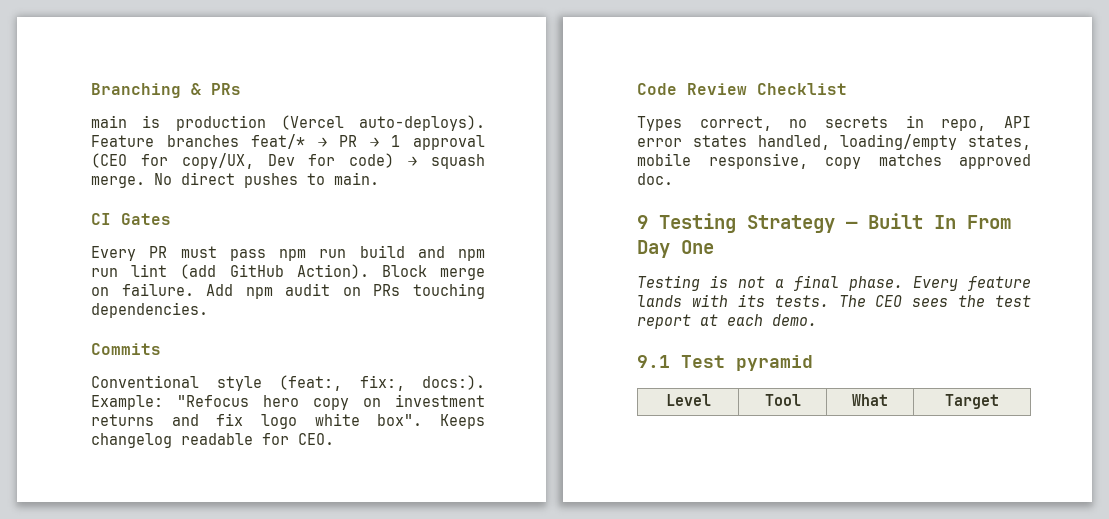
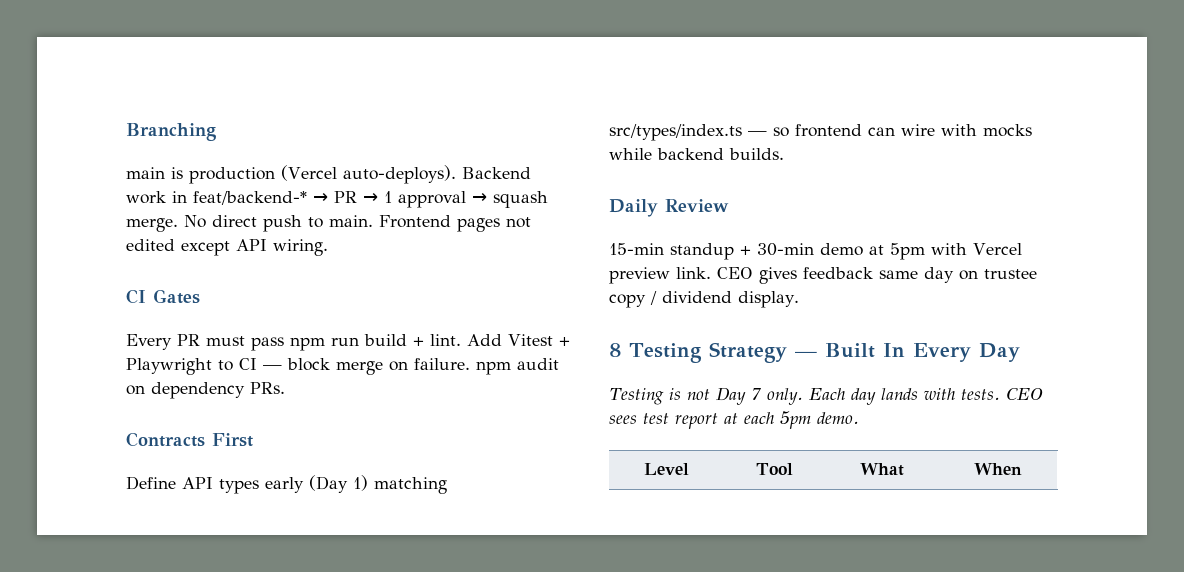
- Branching & PRs
+ Branching
- Feature branches feat/* → PR → 1 approval (CEO for copy/UX, Dev for code) → squash merge.
+ Backend work in feat/backend-* → PR → 1 approval → squash merge.
- No direct pushes to main.
+ No direct push to main. Frontend pages not edited except API wiring.
- Every PR must pass npm run build and npm run lint (add GitHub Action). Block merge on failure. Add npm audit on PRs touching dependencies.
- Commits
- Conventional style (feat:, fix:, docs:). Example: "Refocus hero copy on investment returns and fix logo white box". Keeps changelog readable for CEO.
- Code Review Checklist
- Types correct, no secrets in repo, API error states handled, loading/empty states, mobile responsive, copy matches approved doc.
- 9 Testing Strategy — Built In From Day One
+ Every PR must pass npm run build + lint. Add Vitest + Playwright to CI — block merge on failure. npm audit on dependency PRs.
+ Contracts First
+ Define API types early (Day 1) matching src/types/index.ts — so frontend can wire with mocks while backend builds.
+ Daily Review
+ 15-min standup + 30-min demo at 5pm with Vercel preview link. CEO gives feedback same day on trustee copy / dividend display.
+ 8 Testing Strategy — Built In Every Day
- Testing is not a final phase. Every feature lands with its tests. The CEO sees the test report at each demo.
+ Testing is not Day 7 only. Each day lands with tests. CEO sees test report at each 5pm demo.
- 9.1 Test pyramid
- Level | Tool | What | Target
+ Level | Tool | What | When

